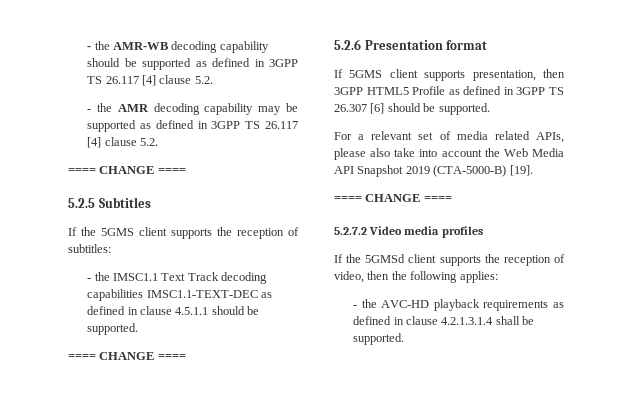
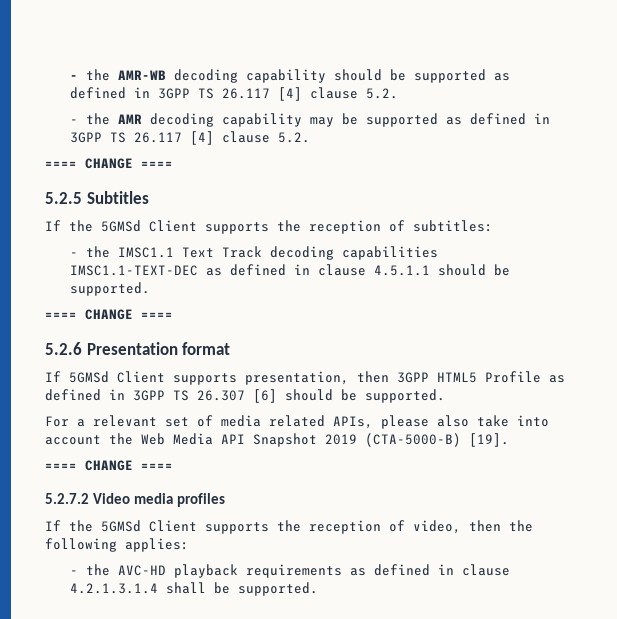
- If the 5GMS client supports the reception of subtitles:
+ If the 5GMSd Client supports the reception of subtitles:
- If 5GMS client supports presentation, then 3GPP HTML5 Profile as defined in 3GPP TS 26.307 [6] should be supported.
+ If 5GMSd Client supports presentation, then 3GPP HTML5 Profile as defined in 3GPP TS 26.307 [6] should be supported.
- If the 5GMSd client supports the reception of video, then the following applies:
+ If the 5GMSd Client supports the reception of video, then the following applies:

